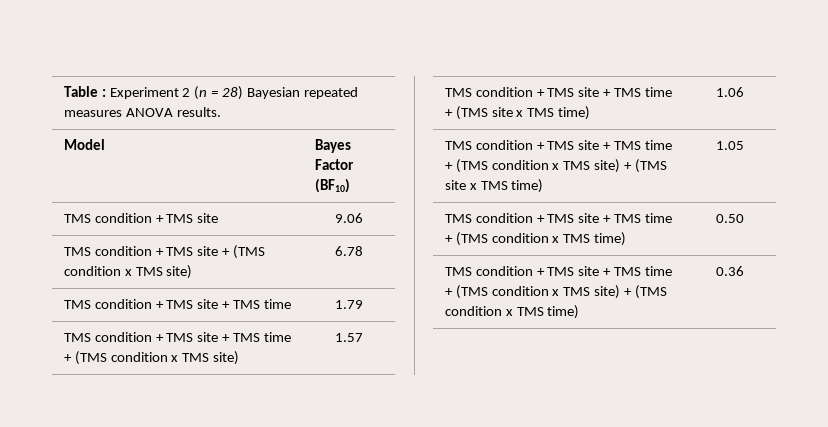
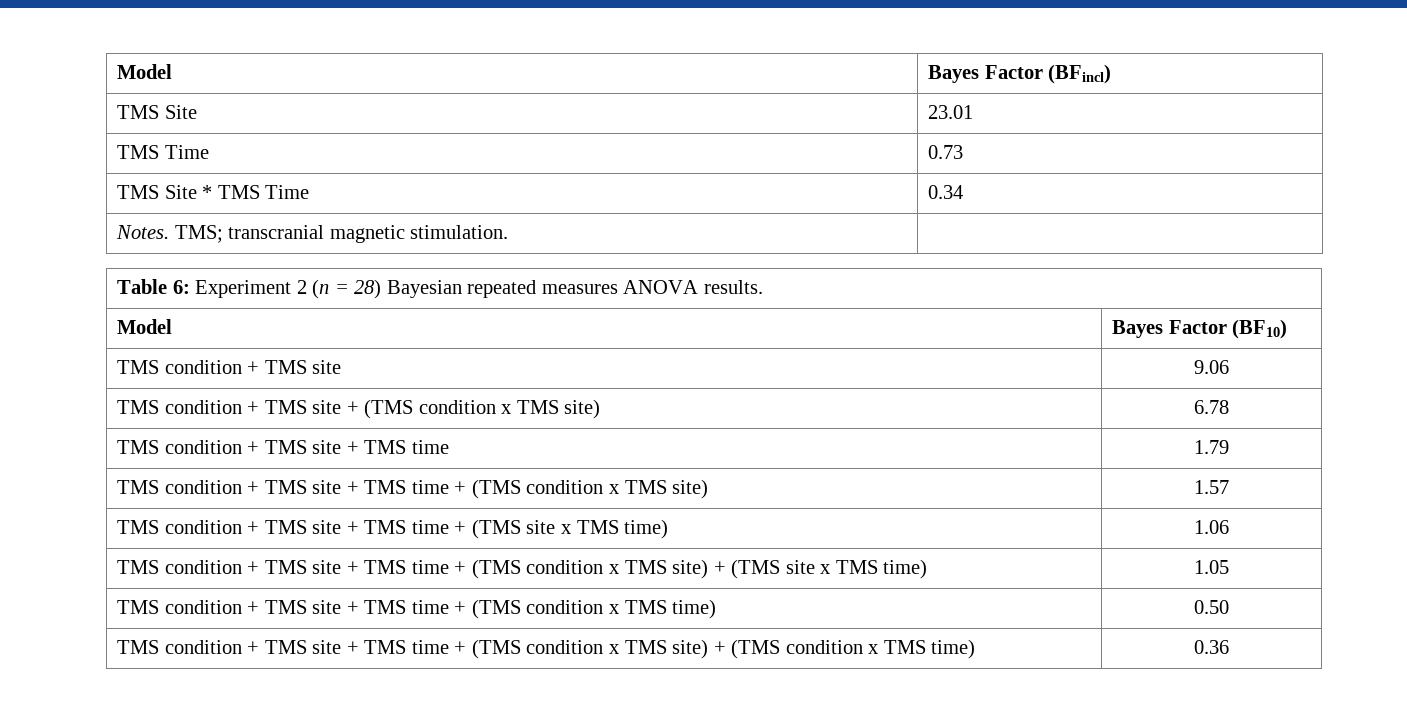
- Table : Experiment 2 (n = 28) Bayesian repeated measures ANOVA results.
+ Model | Bayes Factor (BFincl)
+ TMS Site | 23.01
+ TMS Time | 0.73
+ TMS Site * TMS Time | 0.34
+ Notes. TMS; transcranial magnetic stimulation. |
+ Table 6: Experiment 2 (n = 28) Bayesian repeated measures ANOVA results.

